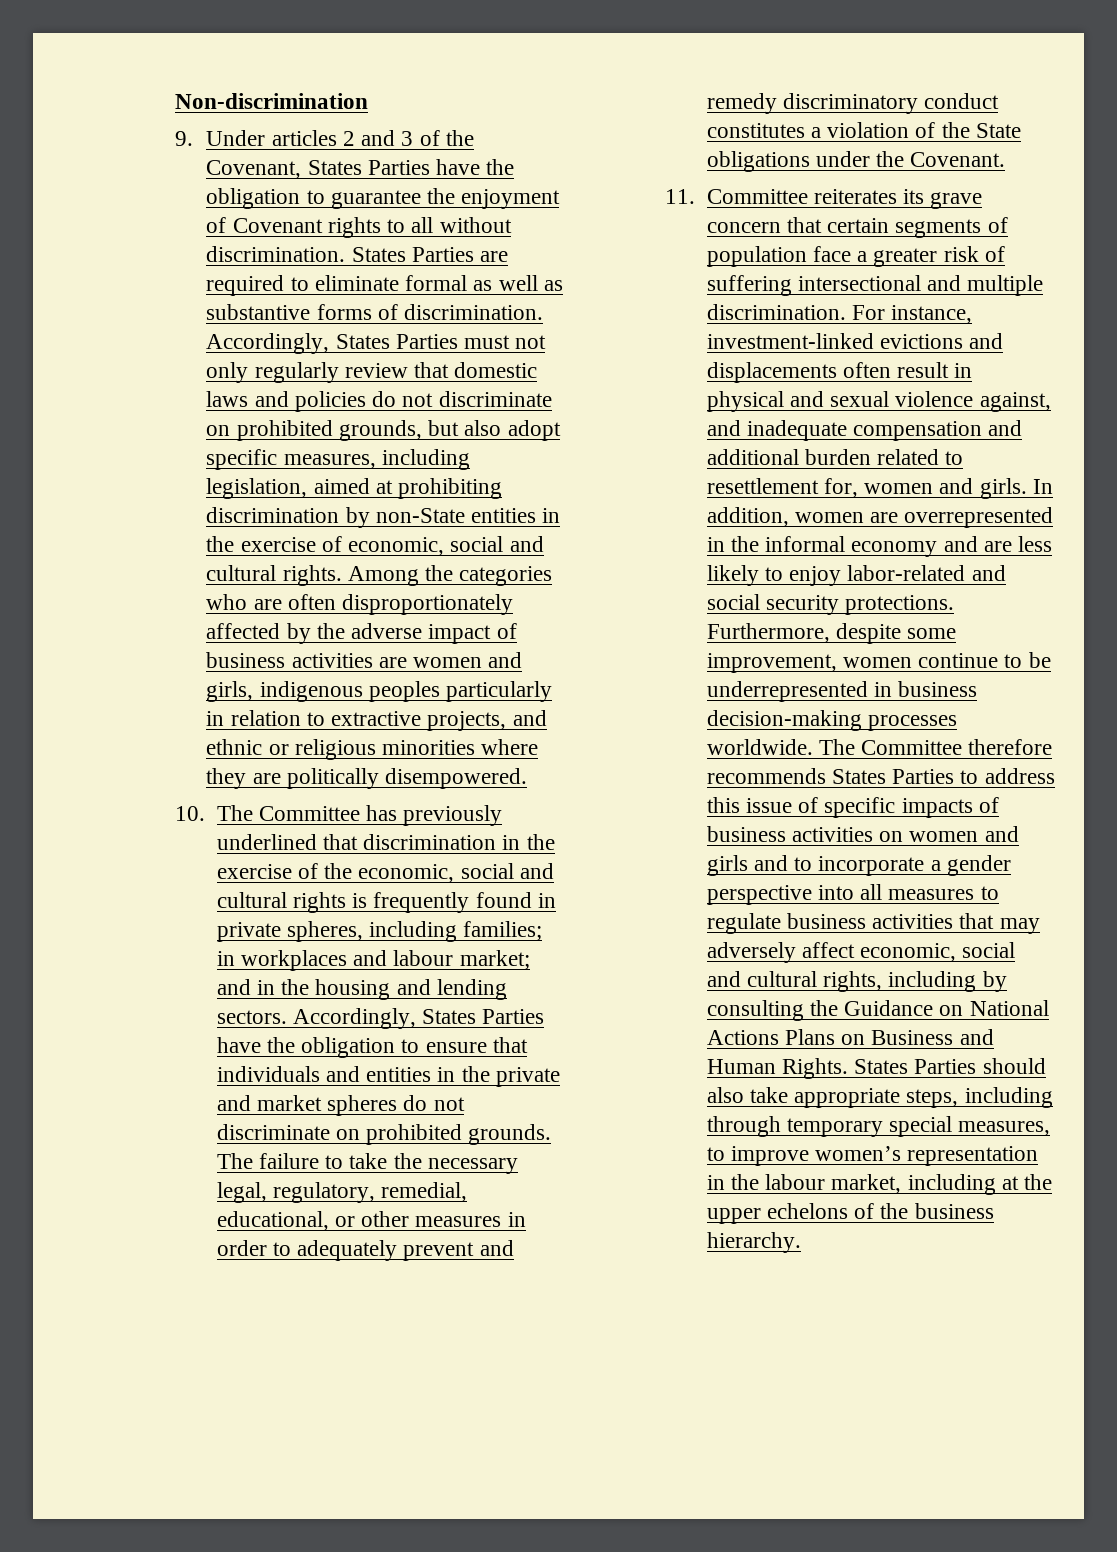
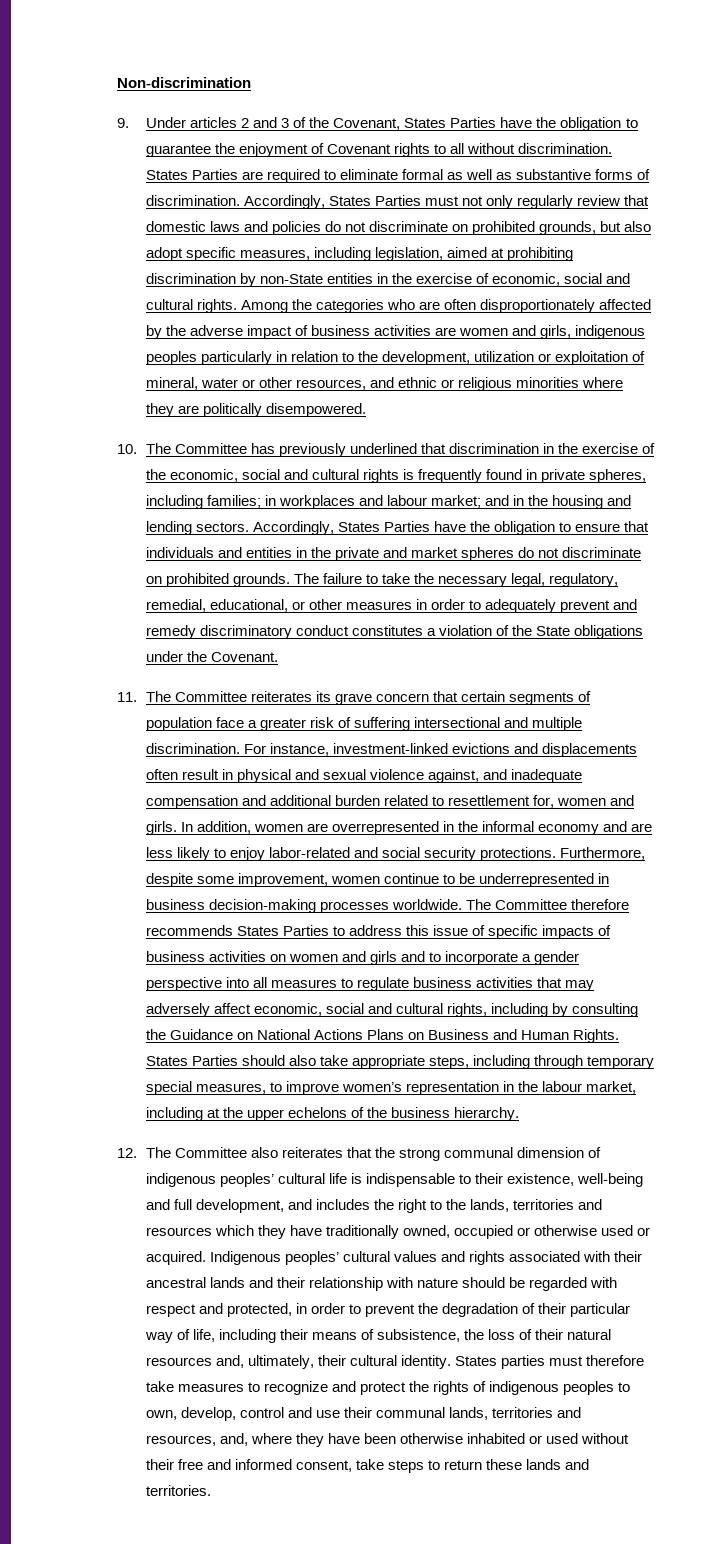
- Among the categories who are often disproportionately affected by the adverse impact of business activities are women and girls, indigenous peoples particularly in relation to extractive projects, and ethnic or religious minorities where they are politically disempowered.
+ Among the categories who are often disproportionately affected by the adverse impact of business activities are women and girls, indigenous peoples particularly in relation to the development, utilization or exploitation of mineral, water or other resources, and ethnic or religious minorities where they are politically disempowered.
- 11. Committee reiterates its grave concern that certain segments of population face a greater risk of suffering intersectional and multiple discrimination.
+ 11. The Committee reiterates its grave concern that certain segments of population face a greater risk of suffering intersectional and multiple discrimination.
+ 12. The Committee also reiterates that the strong communal dimension of indigenous peoples’ cultural life is indispensable to their existence, well-being and full development, and includes the right to the lands, territories and resources which they have traditionally owned, occupied or otherwise used or acquired. Indigenous peoples’ cultural values and rights associated with their ancestral lands and their relationship with nature should be regarded with respect and protected, in order to prevent the degradation of their particular way of life, including their means of subsistence, the loss of their natural resources and, ultimately, their cultural identity. States parties must therefore take measures to recognize and protect the rights of indigenous peoples to own, develop, control and use their communal lands, territories and resources, and, where they have been otherwise inhabited or used without their free and informed consent, take steps to return these lands and territories.

